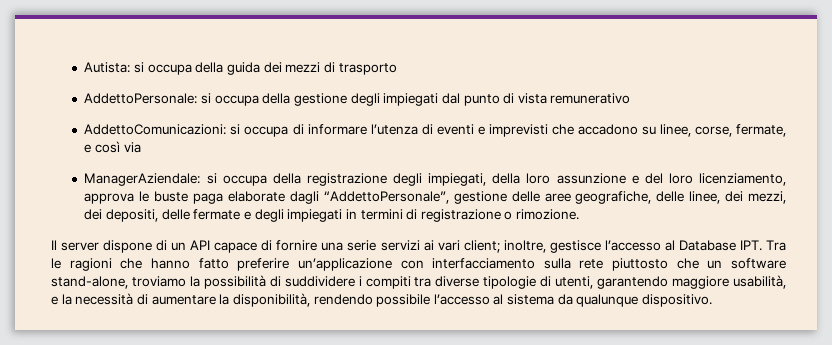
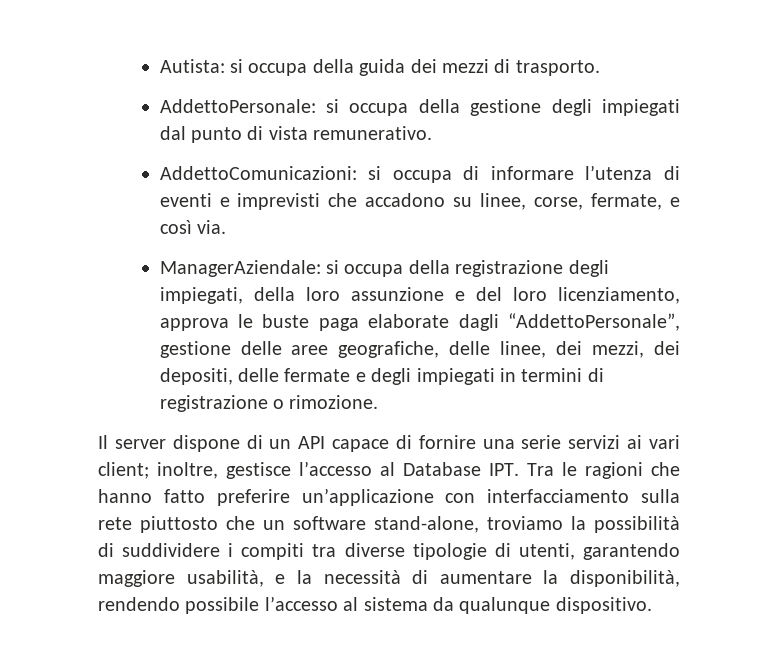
- Autista: si occupa della guida dei mezzi di trasporto
+ Autista: si occupa della guida dei mezzi di trasporto.
- AddettoPersonale: si occupa della gestione degli impiegati dal punto di vista remunerativo
+ AddettoPersonale: si occupa della gestione degli impiegati dal punto di vista remunerativo.
- AddettoComunicazioni: si occupa di informare l’utenza di eventi e imprevisti che accadono su linee, corse, fermate, e così via
+ AddettoComunicazioni: si occupa di informare l’utenza di eventi e imprevisti che accadono su linee, corse, fermate, e così via.

